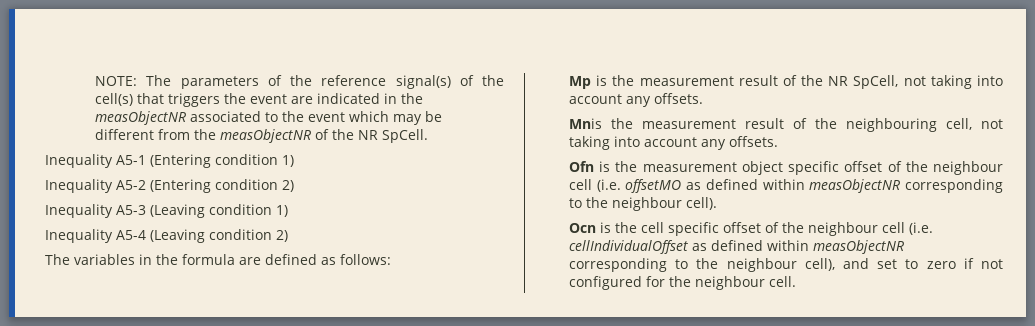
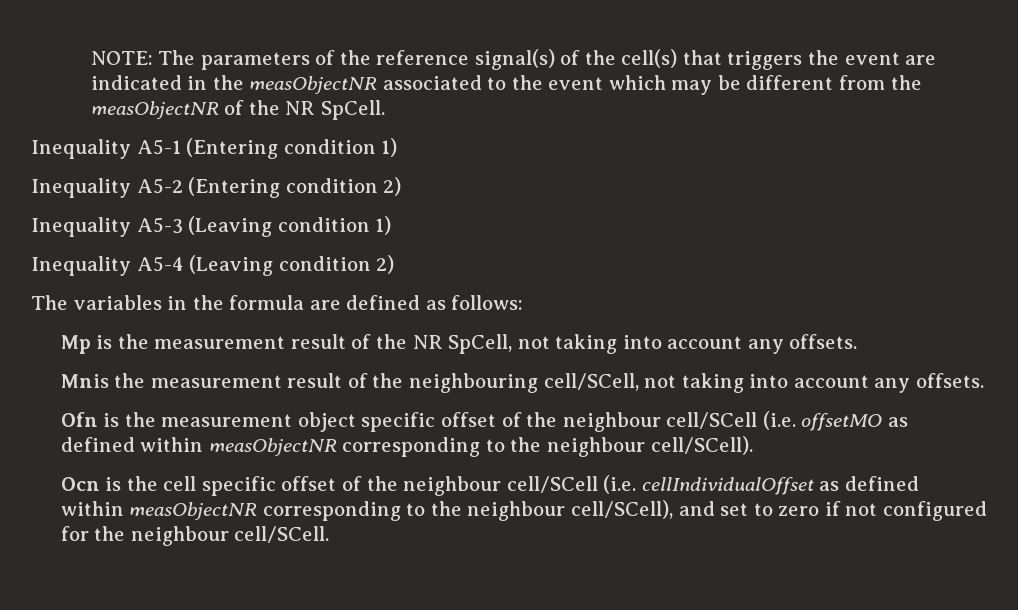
- Mnis the measurement result of the neighbouring cell, not taking into account any offsets.
+ Mnis the measurement result of the neighbouring cell/SCell, not taking into account any offsets.
- Ofn is the measurement object specific offset of the neighbour cell (i.e. offsetMO as defined within measObjectNR corresponding to the neighbour cell).
+ Ofn is the measurement object specific offset of the neighbour cell/SCell (i.e. offsetMO as defined within measObjectNR corresponding to the neighbour cell/SCell).
- Ocn is the cell specific offset of the neighbour cell (i.e. cellIndividualOffset as defined within measObjectNR corresponding to the neighbour cell), and set to zero if not configured for the neighbour cell.
+ Ocn is the cell specific offset of the neighbour cell/SCell (i.e. cellIndividualOffset as defined within measObjectNR corresponding to the neighbour cell/SCell), and set to zero if not configured for the neighbour cell/SCell.

